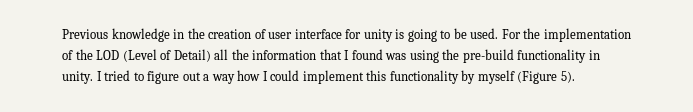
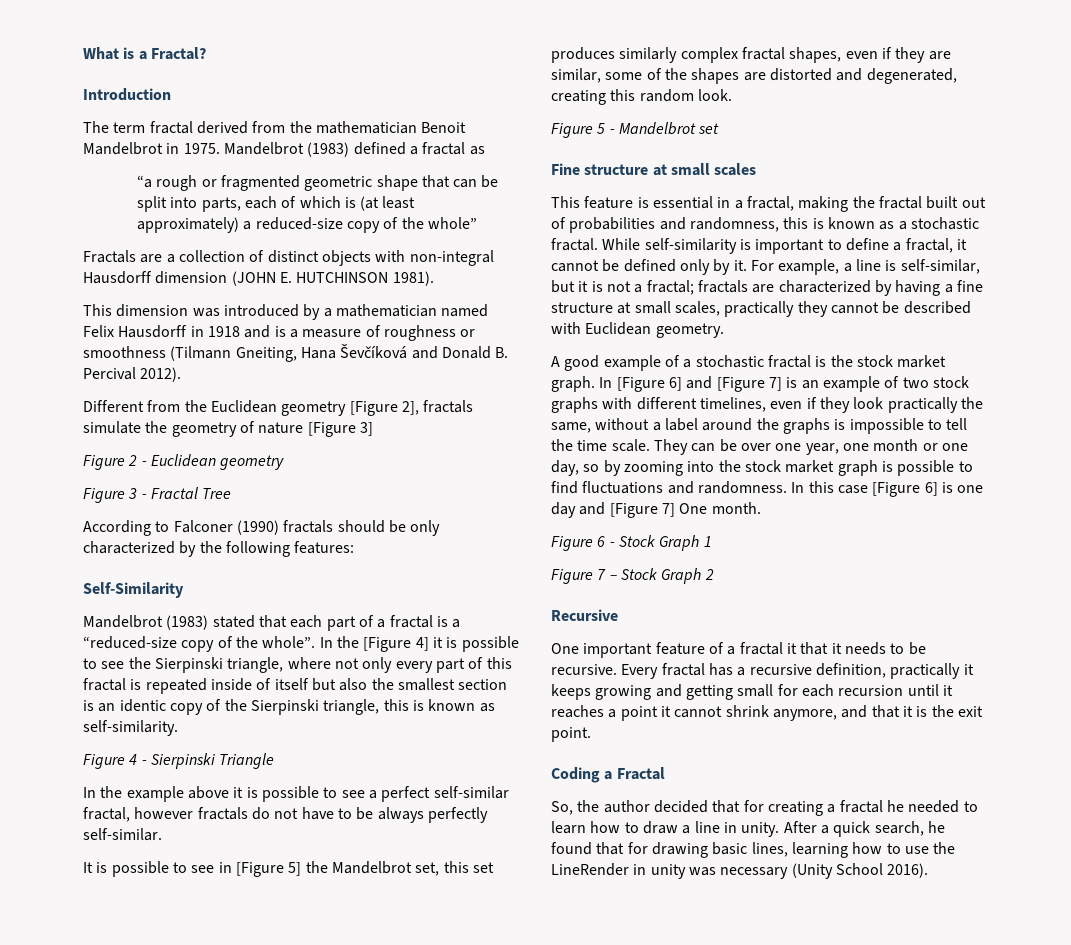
- Previous knowledge in the creation of user interface for unity is going to be used. For the implementation of the LOD (Level of Detail) all the information that I found was using the pre-build functionality in unity. I tried to figure out a way how I could implement this functionality by myself (Figure 5).
+ What is a Fractal?
+ Introduction
+ The term fractal derived from the mathematician Benoit Mandelbrot in 1975. Mandelbrot (1983) defined a fractal as
+ “a rough or fragmented geometric shape that can be split into parts, each of which is (at least approximately) a reduced-size copy of the whole”
+ Fractals are a collection of distinct objects with non-integral Hausdorff dimension (JOHN E. HUTCHINSON 1981).
+ This dimension was introduced by a mathematician named Felix Hausdorff in 1918 and is a measure of roughness or smoothness (Tilmann Gneiting, Hana Ševčíková and Donald B. Percival 2012).
+ Different from the Euclidean geometry [Figure 2], fractals simulate the geometry of nature [Figure 3]
+ Figure 2 - Euclidean geometry
+ Figure 3 - Fractal Tree
+ According to Falconer (1990) fractals should be only characterized by the following features:
+ Self-Similarity
+ Mandelbrot (1983) stated that each part of a fractal is a “reduced-size copy of the whole”. In the [Figure 4] it is possible to see the Sierpinski triangle, where not only every part of this fractal is repeated inside of itself but also the smallest section is an identic copy of the Sierpinski triangle, this is known as self-similarity.
+ Figure 4 - Sierpinski Triangle
+ In the example above it is possible to see a perfect self-similar fractal, however fractals do not have to be always perfectly self-similar.
+ It is possible to see in [Figure 5] the Mandelbrot set, this set produces similarly complex fractal shapes, even if they are similar, some of the shapes are distorted and degenerated, creating this random look.
+ Figure 5 - Mandelbrot set
+ Fine structure at small scales
+ This feature is essential in a fractal, making the fractal built out of probabilities and randomness, this is known as a stochastic fractal. While self-similarity is important to define a fractal, it cannot be defined only by it. For example, a line is self-similar, but it is not a fractal; fractals are characterized by having a fine structure at small scales, practically they cannot be described with Euclidean geometry.
+ A good example of a stochastic fractal is the stock market graph. In [Figure 6] and [Figure 7] is an example of two stock graphs with different timelines, even if they look practically the same, without a label around the graphs is impossible to tell the time scale. They can be over one year, one month or one day, so by zooming into the stock market graph is possible to find fluctuations and randomness. In this case [Figure 6] is one day and [Figure 7] One month.
+ Figure 6 - Stock Graph 1
+ Figure 7 – Stock Graph 2
+ Recursive
+ One important feature of a fractal it that it needs to be recursive. Every fractal has a recursive definition, practically it keeps growing and getting small for each recursion until it reaches a point it cannot shrink anymore, and that it is the exit point.
+ Coding a Fractal
+ So, the author decided that for creating a fractal he needed to learn how to draw a line in unity. After a quick search, he found that for drawing basic lines, learning how to use the LineRender in unity was necessary (Unity School 2016).

